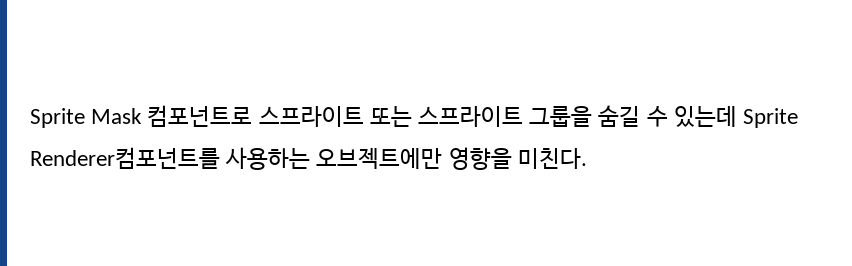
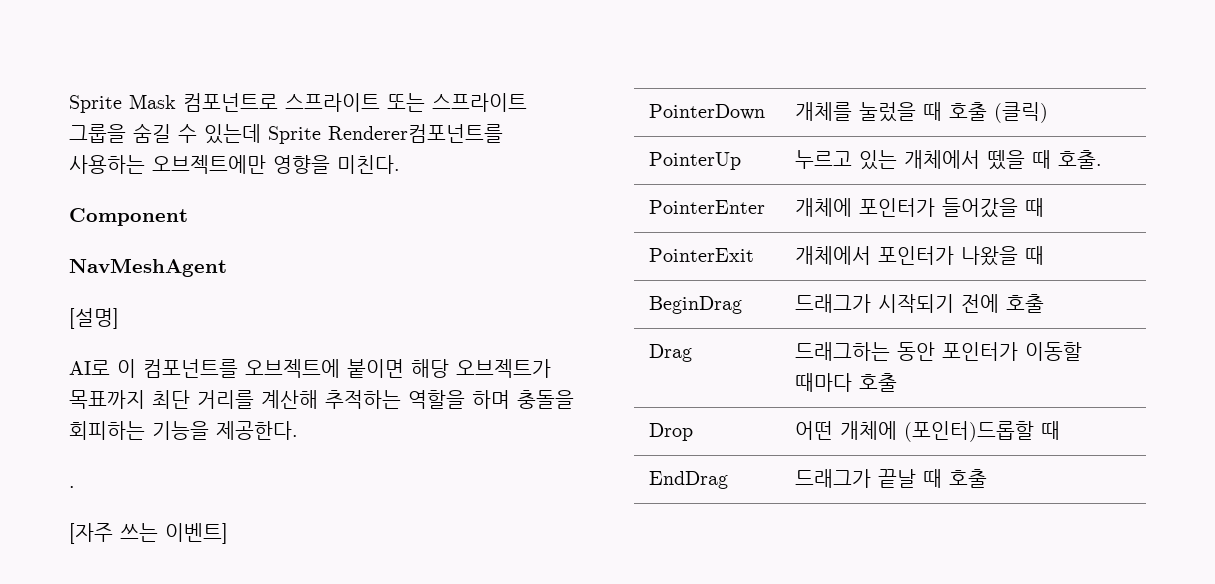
+ Component
+ NavMeshAgent
+ [설명]
+ AI로 이 컴포넌트를 오브젝트에 붙이면 해당 오브젝트가 목표까지 최단 거리를 계산해 추적하는 역할을 하며 충돌을 회피하는 기능을 제공한다.
+ .
+ [자주 쓰는 이벤트]
+ PointerDown | 개체를 눌렀을 때 호출 (클릭)
+ PointerUp | 누르고 있는 개체에서 뗐을 때 호출.
+ PointerEnter | 개체에 포인터가 들어갔을 때
+ PointerExit | 개체에서 포인터가 나왔을 때
+ BeginDrag | 드래그가 시작되기 전에 호출
+ Drag | 드래그하는 동안 포인터가 이동할 때마다 호출
+ Drop | 어떤 개체에 (포인터)드롭할 때
+ EndDrag | 드래그가 끝날 때 호출

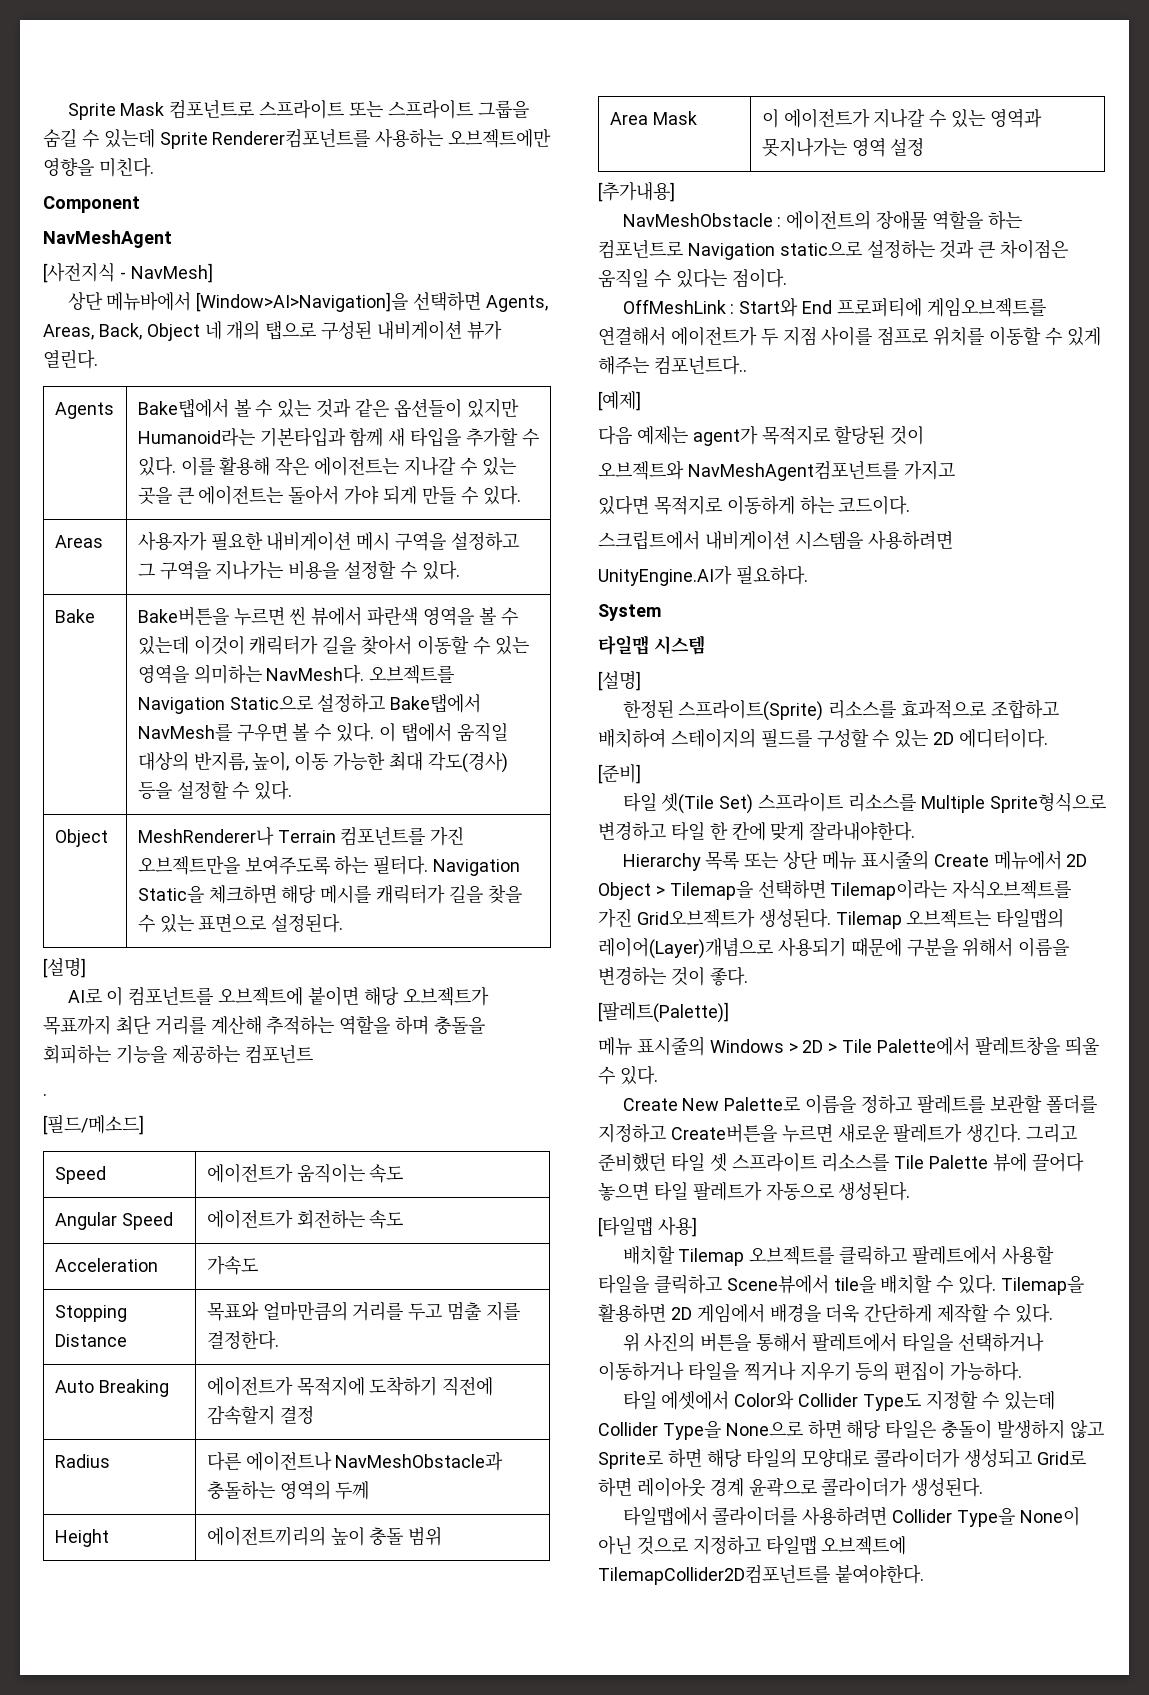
+ [사전지식 - NavMesh]
+ 상단 메뉴바에서 [Window>AI>Navigation]을 선택하면 Agents, Areas, Back, Object 네 개의 탭으로 구성된 내비게이션 뷰가 열린다.
+ Agents | Bake탭에서 볼 수 있는 것과 같은 옵션들이 있지만 Humanoid라는 기본타입과 함께 새 타입을 추가할 수 있다. 이를 활용해 작은 에이전트는 지나갈 수 있는 곳을 큰 에이전트는 돌아서 가야 되게 만들 수 있다.
+ Areas | 사용자가 필요한 내비게이션 메시 구역을 설정하고 그 구역을 지나가는 비용을 설정할 수 있다.
+ Bake | Bake버튼을 누르면 씬 뷰에서 파란색 영역을 볼 수 있는데 이것이 캐릭터가 길을 찾아서 이동할 수 있는 영역을 의미하는 NavMesh다. 오브젝트를 Navigation Static으로 설정하고 Bake탭에서 NavMesh를 구우면 볼 수 있다. 이 탭에서 움직일 대상의 반지름, 높이, 이동 가능한 최대 각도(경사) 등을 설정할 수 있다.
+ Object | MeshRenderer나 Terrain 컴포넌트를 가진 오브젝트만을 보여주도록 하는 필터다. Navigation Static을 체크하면 해당 메시를 캐릭터가 길을 찾을 수 있는 표면으로 설정된다.
- AI로 이 컴포넌트를 오브젝트에 붙이면 해당 오브젝트가 목표까지 최단 거리를 계산해 추적하는 역할을 하며 충돌을 회피하는 기능을 제공한다.
+ AI로 이 컴포넌트를 오브젝트에 붙이면 해당 오브젝트가 목표까지 최단 거리를 계산해 추적하는 역할을 하며 충돌을 회피하는 기능을 제공하는 컴포넌트
- [자주 쓰는 이벤트]
- PointerDown | 개체를 눌렀을 때 호출 (클릭)
- PointerUp | 누르고 있는 개체에서 뗐을 때 호출.
- PointerEnter | 개체에 포인터가 들어갔을 때
- PointerExit | 개체에서 포인터가 나왔을 때
- BeginDrag | 드래그가 시작되기 전에 호출
- Drag | 드래그하는 동안 포인터가 이동할 때마다 호출
- Drop | 어떤 개체에 (포인터)드롭할 때
- EndDrag | 드래그가 끝날 때 호출
+ [필드/메소드]
+ Speed | 에이전트가 움직이는 속도
+ Angular Speed | 에이전트가 회전하는 속도
+ Acceleration | 가속도
+ Stopping Distance | 목표와 얼마만큼의 거리를 두고 멈출 지를 결정한다.
+ Auto Breaking | 에이전트가 목적지에 도착하기 직전에 감속할지 결정
+ Radius | 다른 에이전트나 NavMeshObstacle과 충돌하는 영역의 두께
+ Height | 에이전트끼리의 높이 충돌 범위
+ Area Mask | 이 에이전트가 지나갈 수 있는 영역과 못지나가는 영역 설정
+ [추가내용]
+ NavMeshObstacle : 에이전트의 장애물 역할을 하는 컴포넌트로 Navigation static으로 설정하는 것과 큰 차이점은 움직일 수 있다는 점이다.
+ OffMeshLink : Start와 End 프로퍼티에 게임오브젝트를 연결해서 에이전트가 두 지점 사이를 점프로 위치를 이동할 수 있게 해주는 컴포넌트다..
+ [예제]
+ 다음 예제는 agent가 목적지로 할당된 것이
+ 오브젝트와 NavMeshAgent컴포넌트를 가지고
+ 있다면 목적지로 이동하게 하는 코드이다.
+ 스크립트에서 내비게이션 시스템을 사용하려면
+ UnityEngine.AI가 필요하다.
+ System
+ 타일맵 시스템
+ [설명]
+ 한정된 스프라이트(Sprite) 리소스를 효과적으로 조합하고 배치하여 스테이지의 필드를 구성할 수 있는 2D 에디터이다.
+ [준비]
+ 타일 셋(Tile Set) 스프라이트 리소스를 Multiple Sprite형식으로 변경하고 타일 한 칸에 맞게 잘라내야한다.
+ Hierarchy 목록 또는 상단 메뉴 표시줄의 Create 메뉴에서 2D Object > Tilemap을 선택하면 Tilemap이라는 자식오브젝트를 가진 Grid오브젝트가 생성된다. Tilemap 오브젝트는 타일맵의 레이어(Layer)개념으로 사용되기 때문에 구분을 위해서 이름을 변경하는 것이 좋다.
+ [팔레트(Palette)]
+ 메뉴 표시줄의 Windows > 2D > Tile Palette에서 팔레트창을 띄울 수 있다.
+ Create New Palette로 이름을 정하고 팔레트를 보관할 폴더를 지정하고 Create버튼을 누르면 새로운 팔레트가 생긴다. 그리고 준비했던 타일 셋 스프라이트 리소스를 Tile Palette 뷰에 끌어다 놓으면 타일 팔레트가 자동으로 생성된다.
+ [타일맵 사용]
+ 배치할 Tilemap 오브젝트를 클릭하고 팔레트에서 사용할 타일을 클릭하고 Scene뷰에서 tile을 배치할 수 있다. Tilemap을 활용하면 2D 게임에서 배경을 더욱 간단하게 제작할 수 있다.
+ 위 사진의 버튼을 통해서 팔레트에서 타일을 선택하거나 이동하거나 타일을 찍거나 지우기 등의 편집이 가능하다.
+ 타일 에셋에서 Color와 Collider Type도 지정할 수 있는데 Collider Type을 None으로 하면 해당 타일은 충돌이 발생하지 않고 Sprite로 하면 해당 타일의 모양대로 콜라이더가 생성되고 Grid로 하면 레이아웃 경계 윤곽으로 콜라이더가 생성된다.
+ 타일맵에서 콜라이더를 사용하려면 Collider Type을 None이 아닌 것으로 지정하고 타일맵 오브젝트에 TilemapCollider2D컴포넌트를 붙여야한다.

